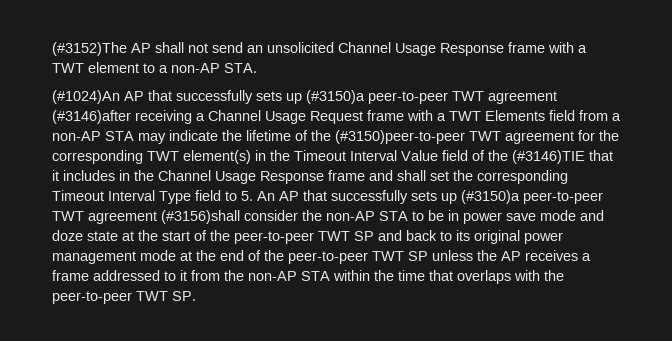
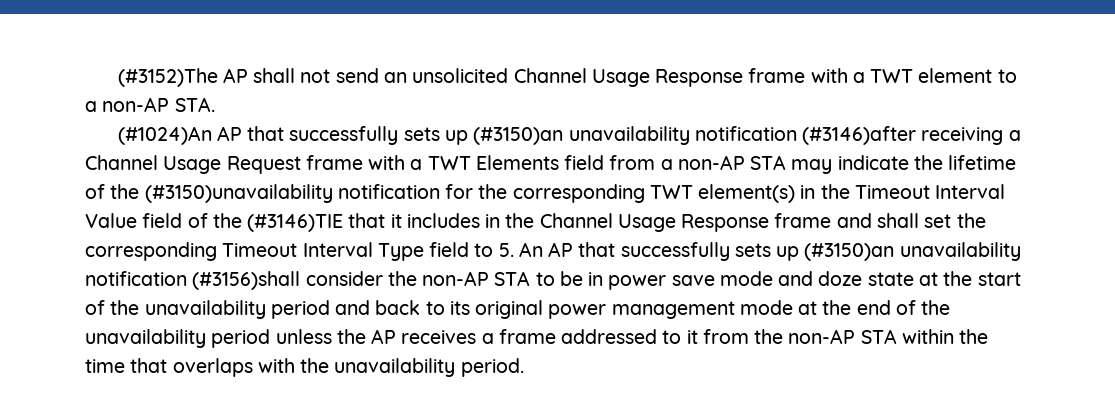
- (#1024)An AP that successfully sets up (#3150)a peer-to-peer TWT agreement (#3146)after receiving a Channel Usage Request frame with a TWT Elements field from a non-AP STA may indicate the lifetime of the (#3150)peer-to-peer TWT agreement for the corresponding TWT element(s) in the Timeout Interval Value field of the (#3146)TIE that it includes in the Channel Usage Response frame and shall set the corresponding Timeout Interval Type field to 5. An AP that successfully sets up (#3150)a peer-to-peer TWT agreement (#3156)shall consider the non-AP STA to be in power save mode and doze state at the start of the peer-to-peer TWT SP and back to its original power management mode at the end of the peer-to-peer TWT SP unless the AP receives a frame addressed to it from the non-AP STA within the time that overlaps with the peer-to-peer TWT SP.
+ (#1024)An AP that successfully sets up (#3150)an unavailability notification (#3146)after receiving a Channel Usage Request frame with a TWT Elements field from a non-AP STA may indicate the lifetime of the (#3150)unavailability notification for the corresponding TWT element(s) in the Timeout Interval Value field of the (#3146)TIE that it includes in the Channel Usage Response frame and shall set the corresponding Timeout Interval Type field to 5. An AP that successfully sets up (#3150)an unavailability notification (#3156)shall consider the non-AP STA to be in power save mode and doze state at the start of the unavailability period and back to its original power management mode at the end of the unavailability period unless the AP receives a frame addressed to it from the non-AP STA within the time that overlaps with the unavailability period.

